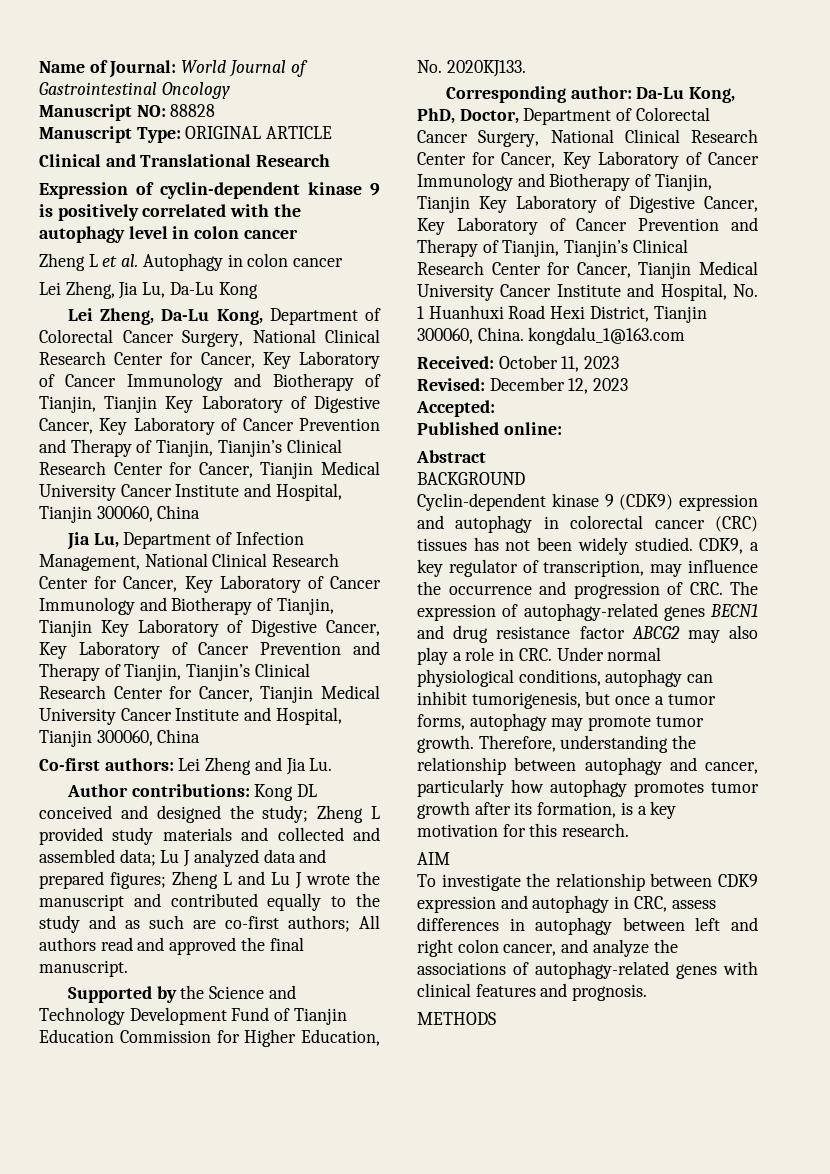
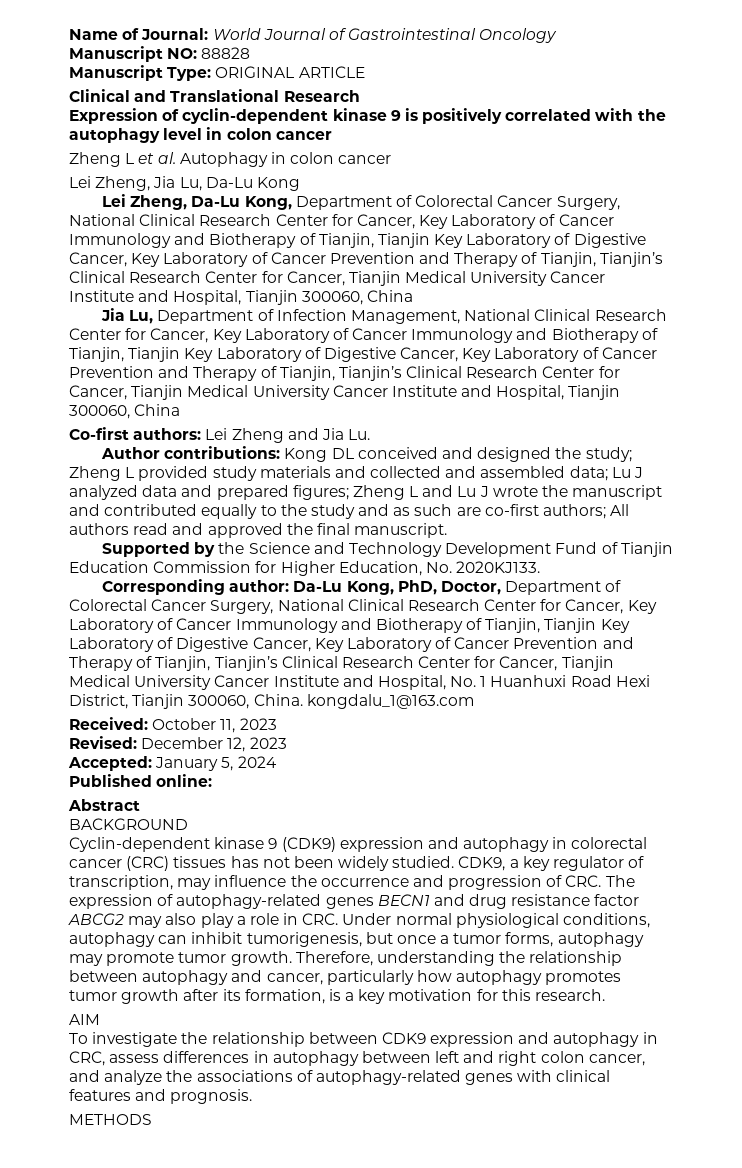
- Accepted:
+ Accepted: January 5, 2024

